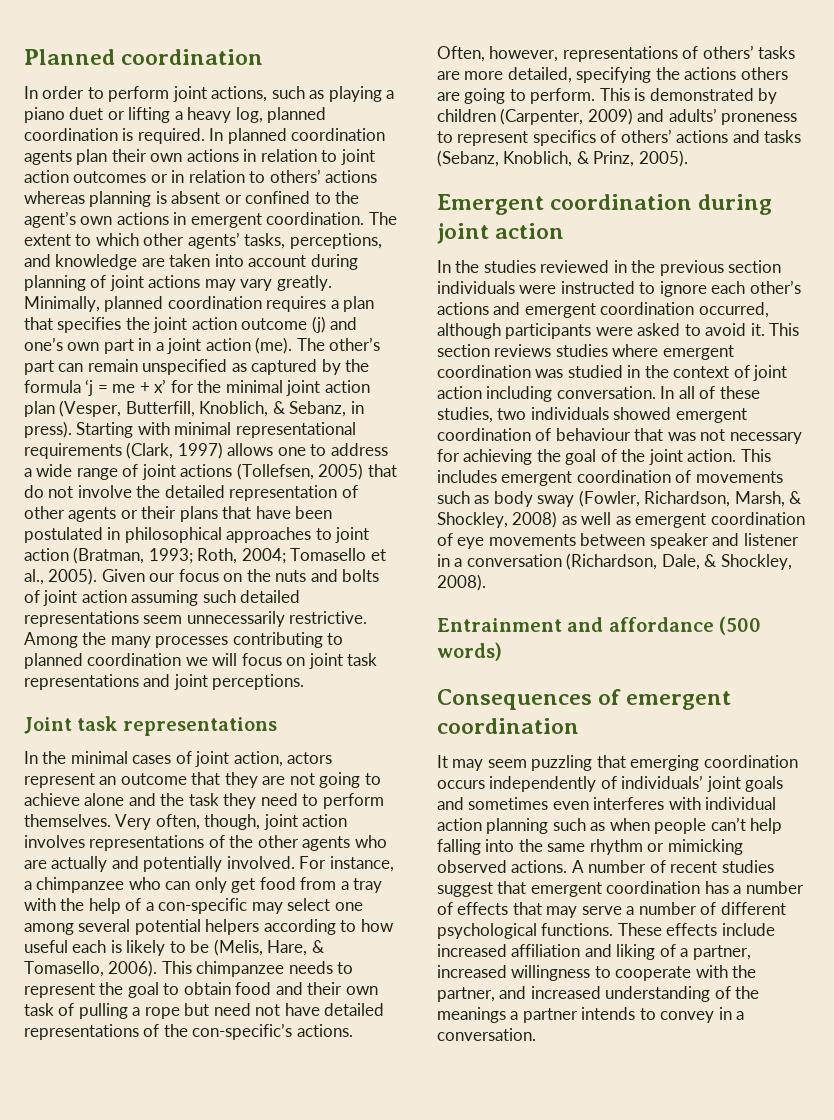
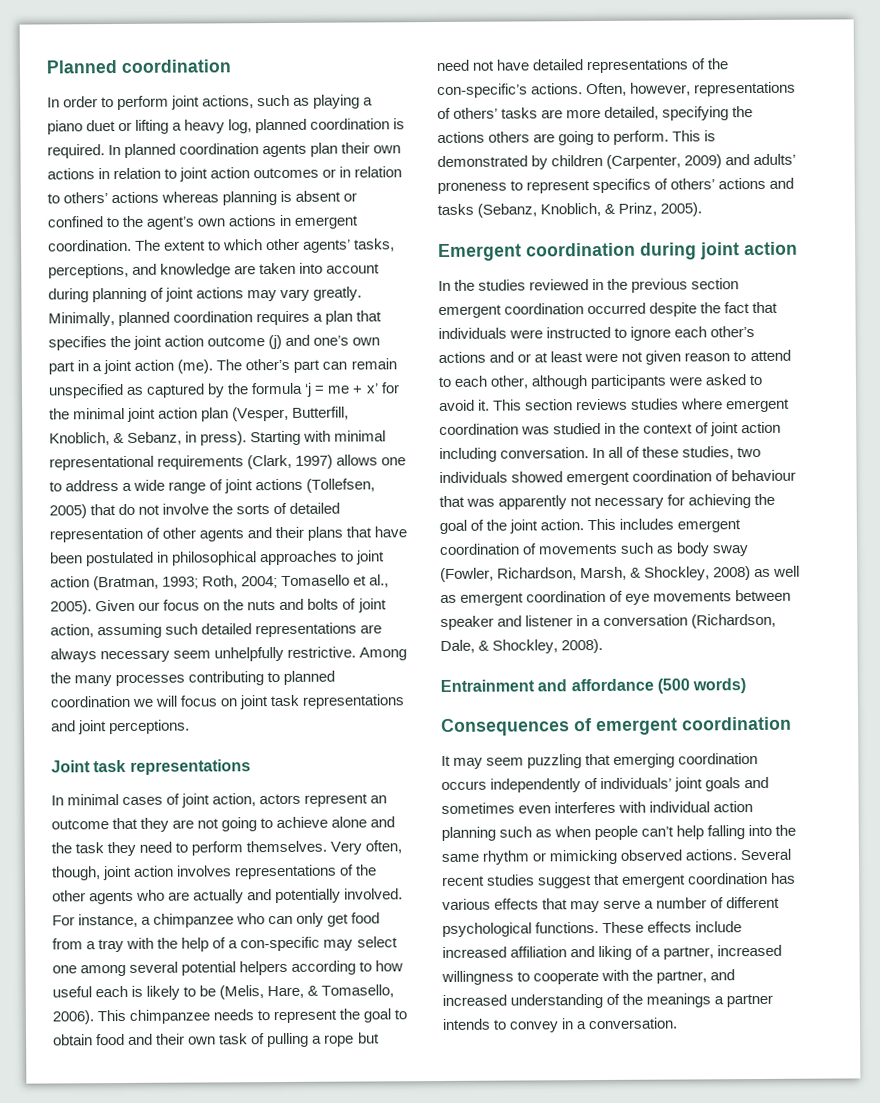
- Starting with minimal representational requirements (Clark, 1997) allows one to address a wide range of joint actions (Tollefsen, 2005) that do not involve the detailed representation of other agents or their plans that have been postulated in philosophical approaches to joint action (Bratman, 1993; Roth, 2004; Tomasello et al., 2005).
+ Starting with minimal representational requirements (Clark, 1997) allows one to address a wide range of joint actions (Tollefsen, 2005) that do not involve the sorts of detailed representation of other agents and their plans that have been postulated in philosophical approaches to joint action (Bratman, 1993; Roth, 2004; Tomasello et al., 2005).
- Given our focus on the nuts and bolts of joint action assuming such detailed representations seem unnecessarily restrictive.
+ Given our focus on the nuts and bolts of joint action, assuming such detailed representations are always necessary seem unhelpfully restrictive.
- In the minimal cases of joint action, actors represent an outcome that they are not going to achieve alone and the task they need to perform themselves.
+ In minimal cases of joint action, actors represent an outcome that they are not going to achieve alone and the task they need to perform themselves.
- In the studies reviewed in the previous section individuals were instructed to ignore each other’s actions and emergent coordination occurred, although participants were asked to avoid it.
+ In the studies reviewed in the previous section emergent coordination occurred despite the fact that individuals were instructed to ignore each other’s actions and or at least were not given reason to attend to each other, although participants were asked to avoid it.
- In all of these studies, two individuals showed emergent coordination of behaviour that was not necessary for achieving the goal of the joint action.
+ In all of these studies, two individuals showed emergent coordination of behaviour that was apparently not necessary for achieving the goal of the joint action.
- A number of recent studies suggest that emergent coordination has a number of effects that may serve a number of different psychological functions.
+ Several recent studies suggest that emergent coordination has various effects that may serve a number of different psychological functions.

